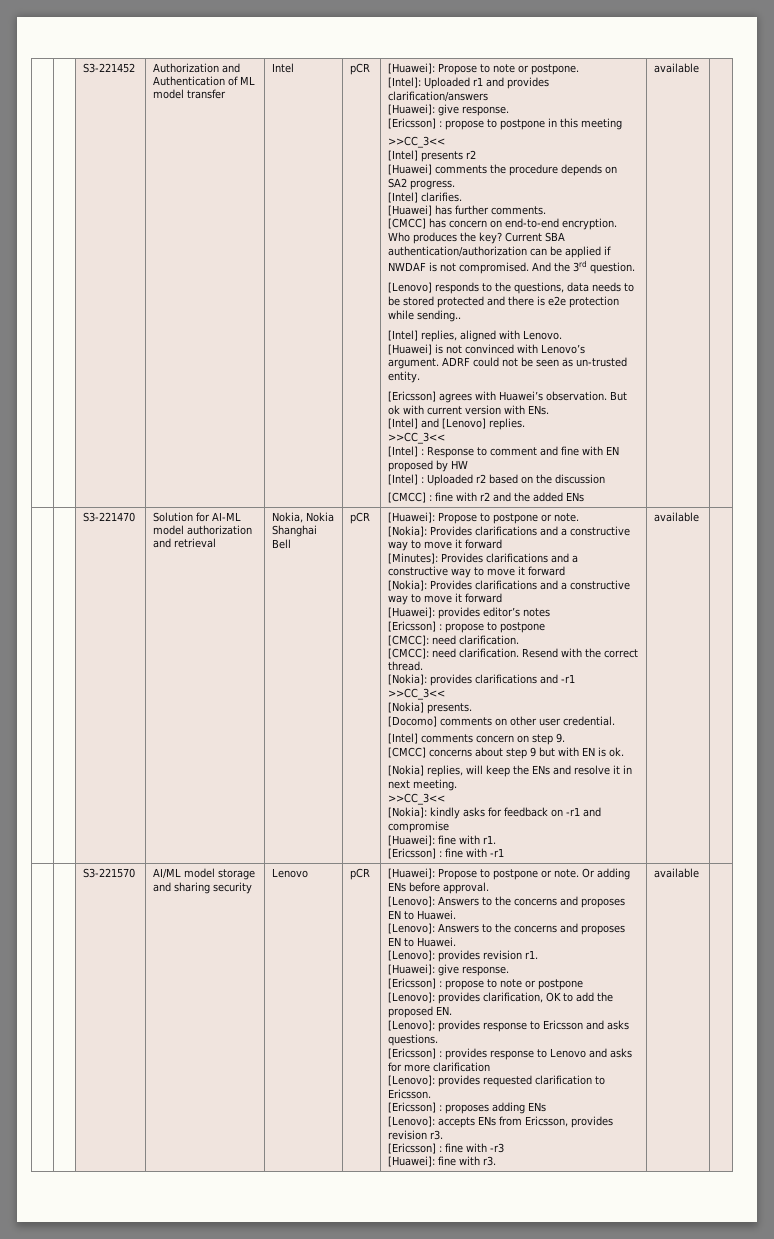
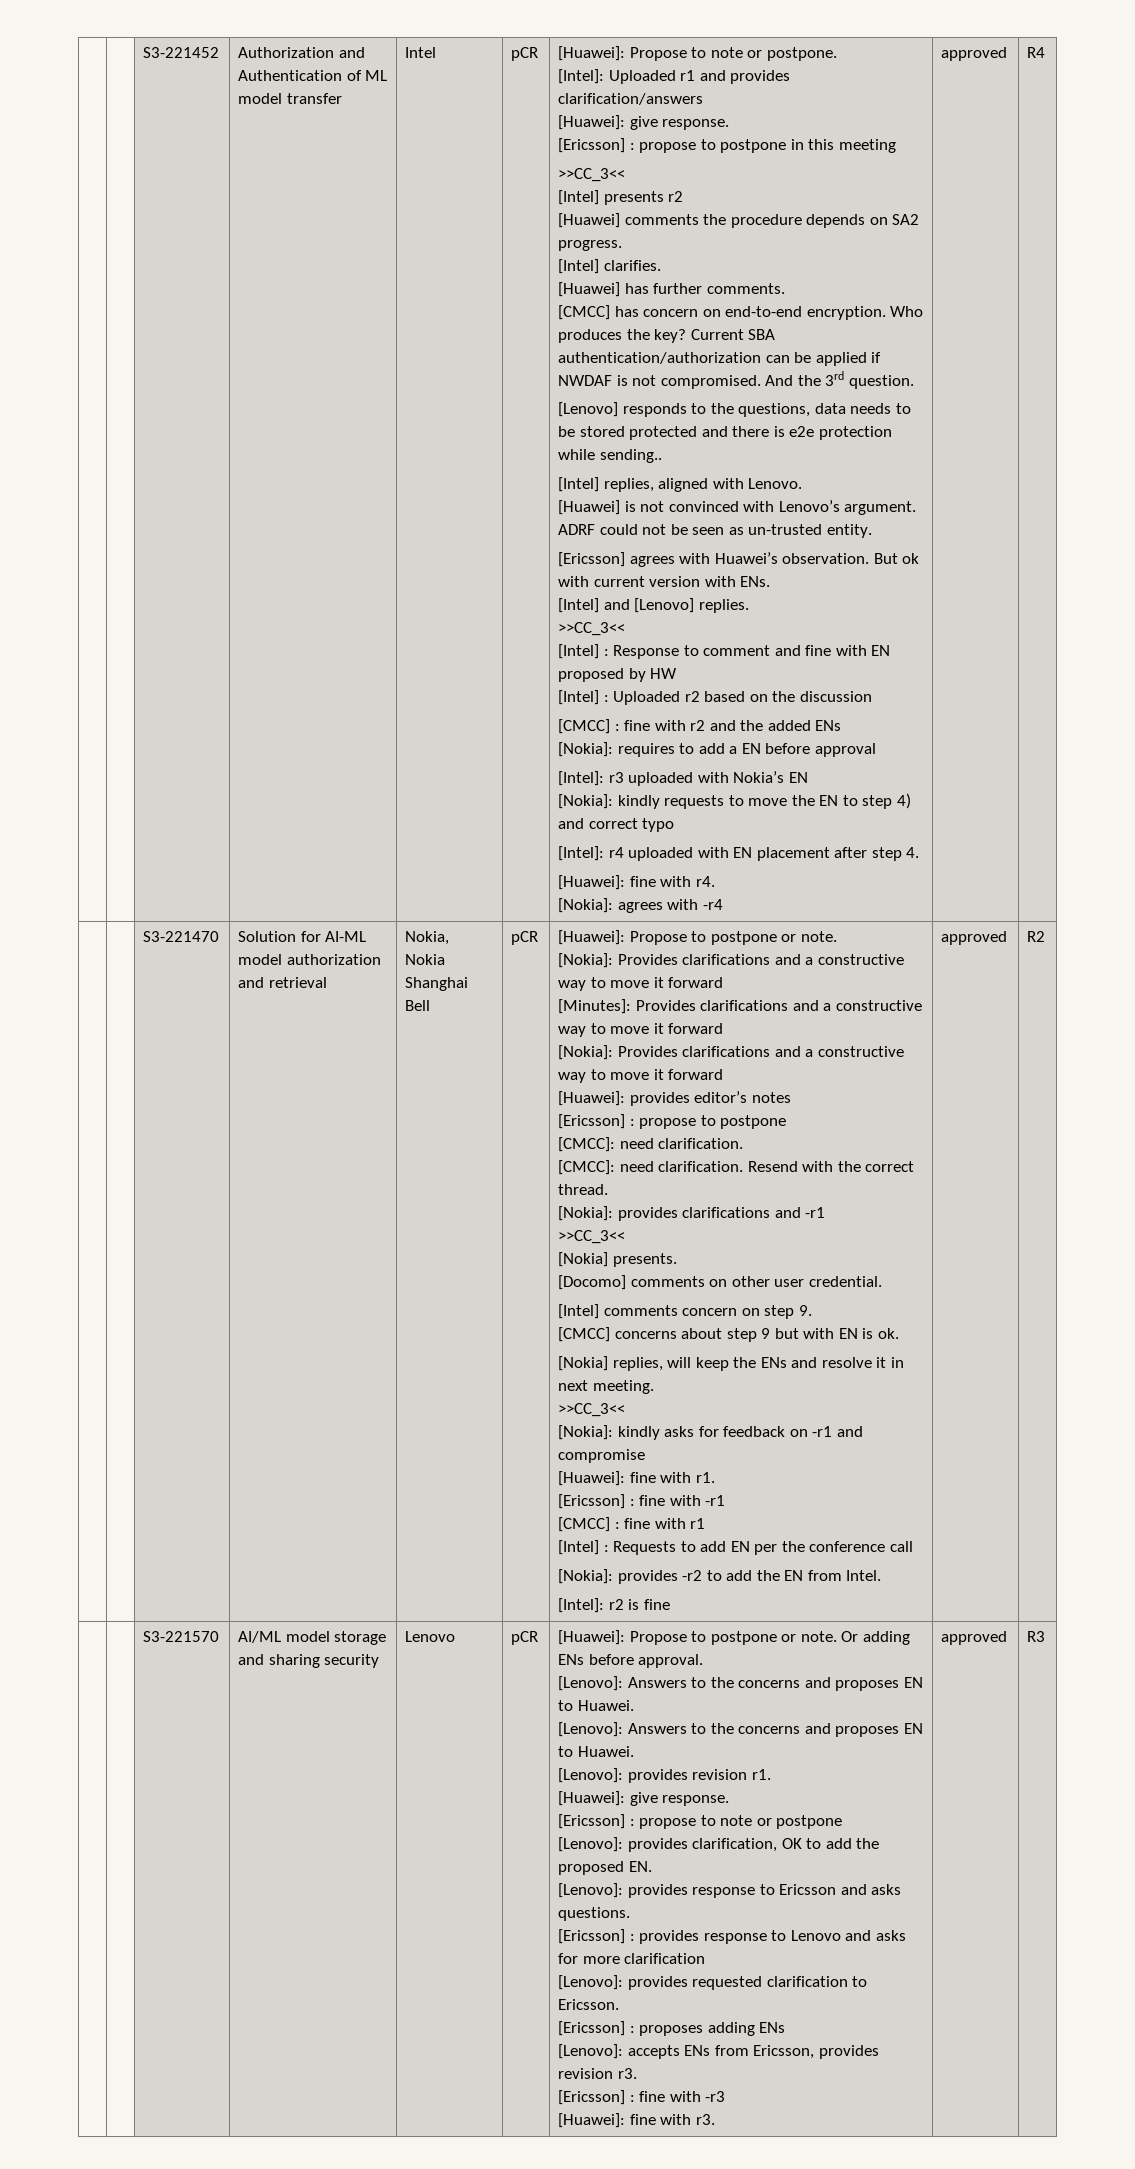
- [CMCC] : fine with r2 and the added ENs | available
+ [CMCC] : fine with r2 and the added ENs
+ [Nokia]: requires to add a EN before approval
+ [Intel]: r3 uploaded with Nokia’s EN
+ [Nokia]: kindly requests to move the EN to step 4) and correct typo
+ [Intel]: r4 uploaded with EN placement after step 4.
+ [Huawei]: fine with r4.
+ [Nokia]: agrees with -r4 | approved | R4
- [Ericsson] : fine with -r1 | available
+ [Ericsson] : fine with -r1
+ [CMCC] : fine with r1
+ [Intel] : Requests to add EN per the conference call
+ [Nokia]: provides -r2 to add the EN from Intel.
+ [Intel]: r2 is fine | approved | R2
- [Huawei]: fine with r3. | available
+ [Huawei]: fine with r3. | approved | R3

